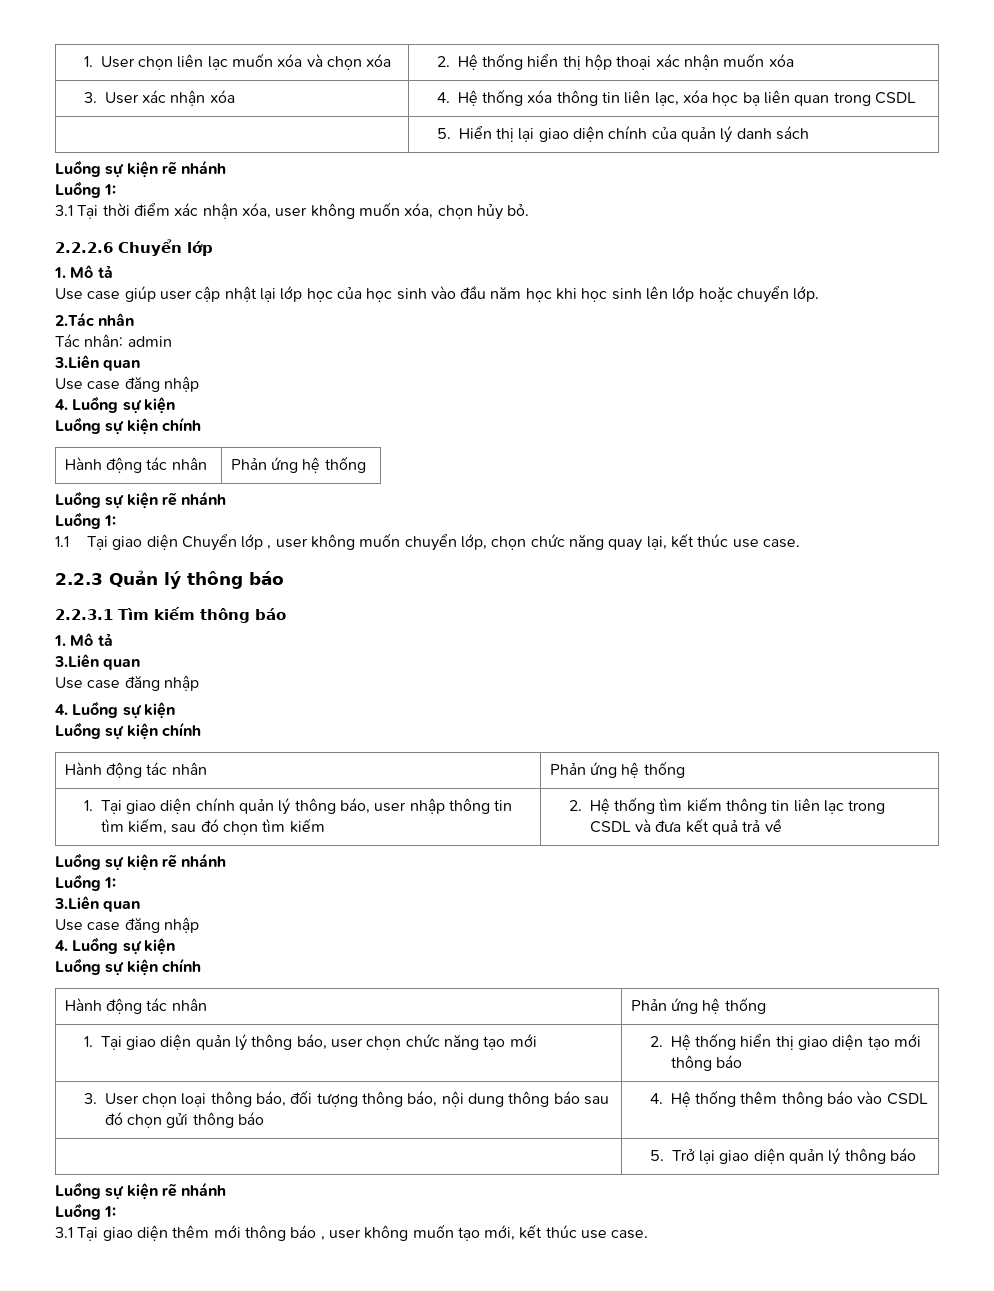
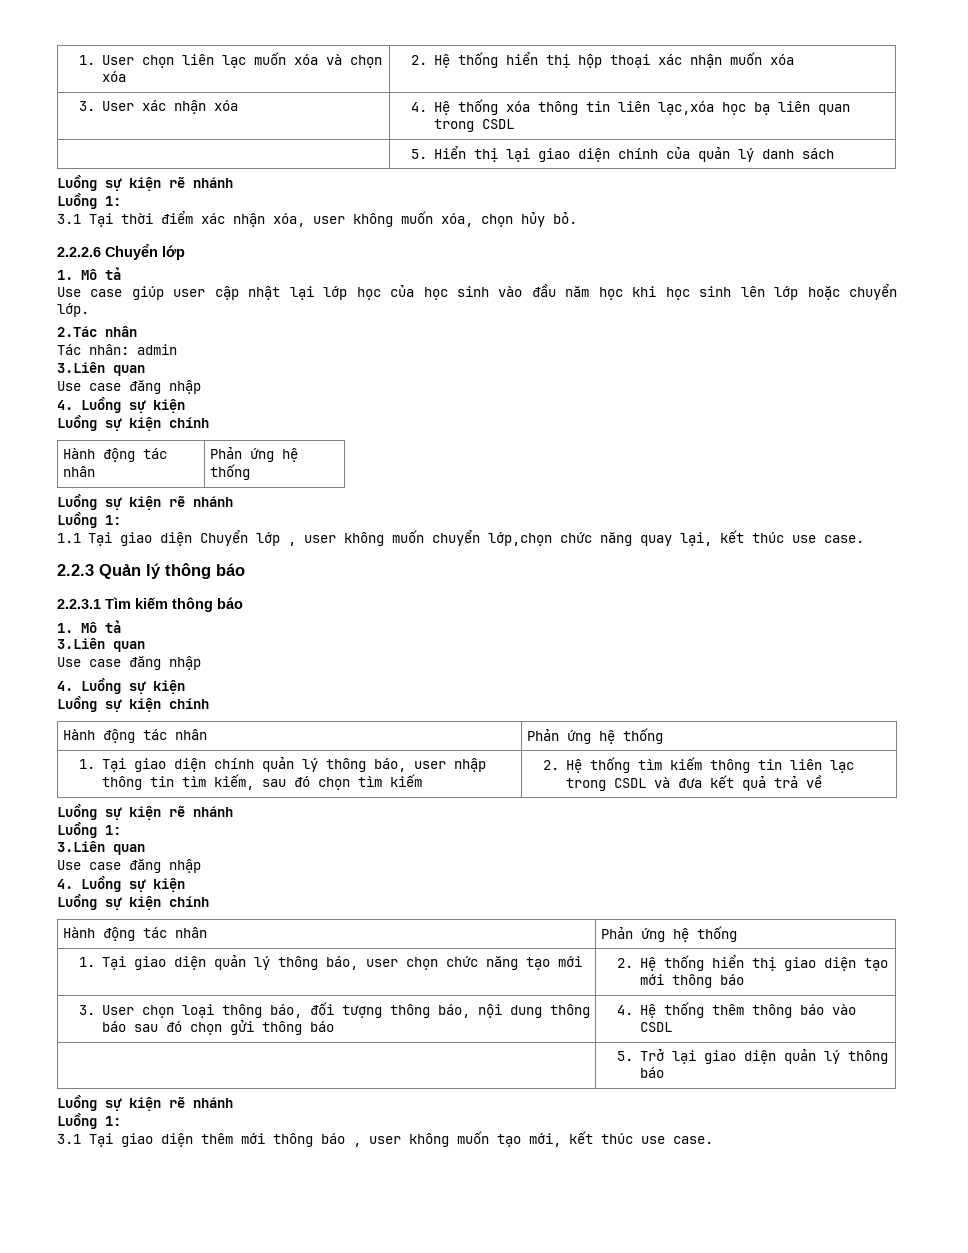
- 3. User xác nhận xóa | 4. Hệ thống xóa thông tin liên lạc, xóa học bạ liên quan trong CSDL
+ 3. User xác nhận xóa | 4. Hệ thống xóa thông tin liên lạc,xóa học bạ liên quan trong CSDL
- 1.1 Tại giao diện Chuyển lớp , user không muốn chuyển lớp, chọn chức năng quay lại, kết thúc use case.
+ 1.1 Tại giao diện Chuyển lớp , user không muốn chuyển lớp,chọn chức năng quay lại, kết thúc use case.

